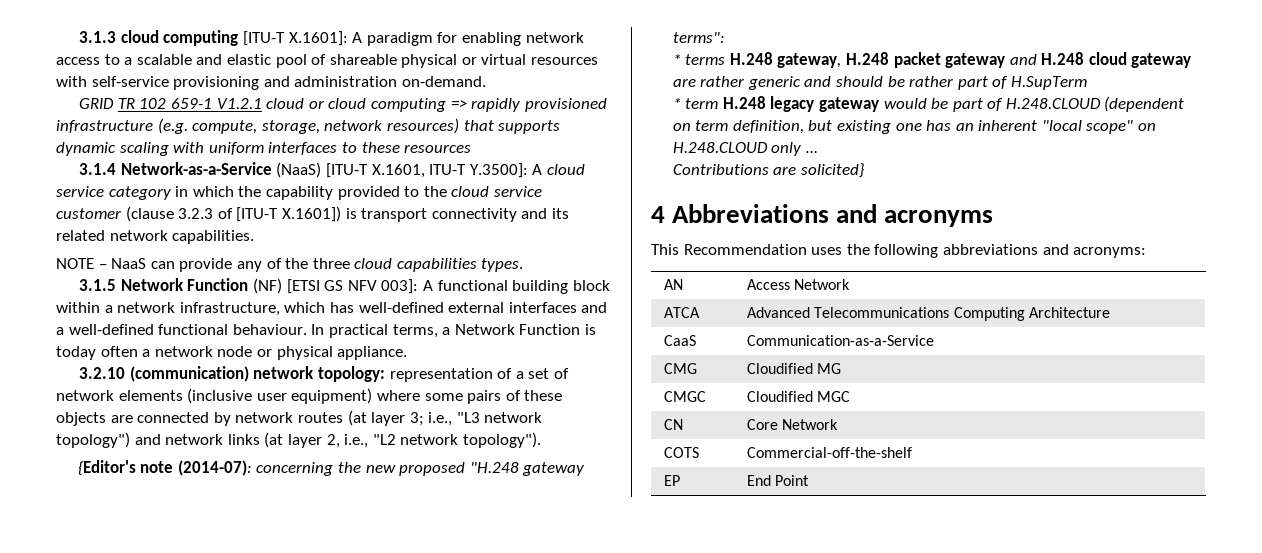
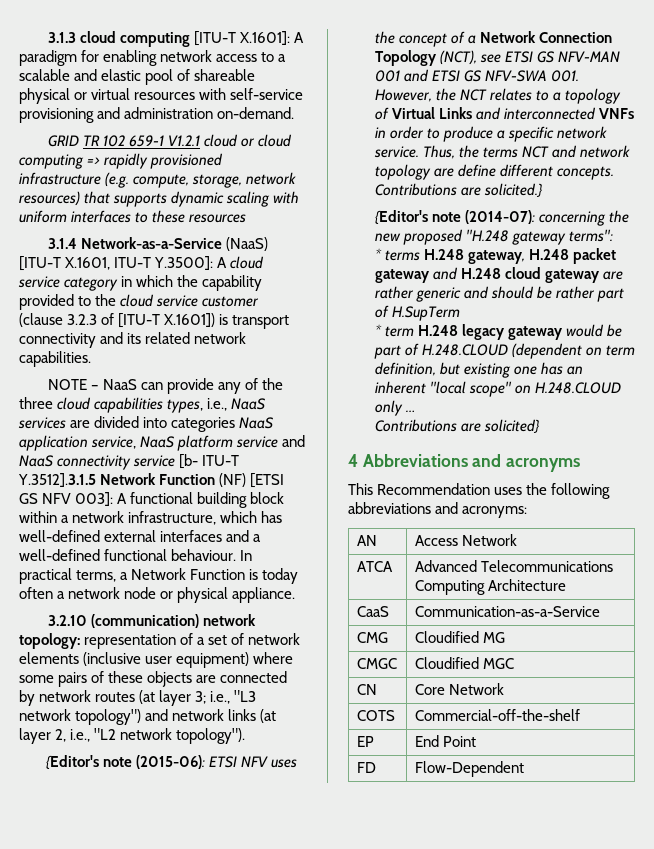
- NOTE – NaaS can provide any of the three cloud capabilities types.
- 3.1.5 Network Function (NF) [ETSI GS NFV 003]: A functional building block within a network infrastructure, which has well-defined external interfaces and a well-defined functional behaviour.
+ NOTE – NaaS can provide any of the three cloud capabilities types, i.e., NaaS services are divided into categories NaaS application service, NaaS platform service and NaaS connectivity service [b- ITU-T Y.3512].3.1.5 Network Function (NF) [ETSI GS NFV 003]: A functional building block within a network infrastructure, which has well-defined external interfaces and a well-defined functional behaviour.
+ {Editor's note (2015-06): ETSI NFV uses the concept of a Network Connection Topology (NCT), see ETSI GS NFV-MAN 001 and ETSI GS NFV-SWA 001. However, the NCT relates to a topology of Virtual Links and interconnected VNFs in order to produce a specific network service. Thus, the terms NCT and network topology are define different concepts. Contributions are solicited.}
+ FD | Flow-Dependent

